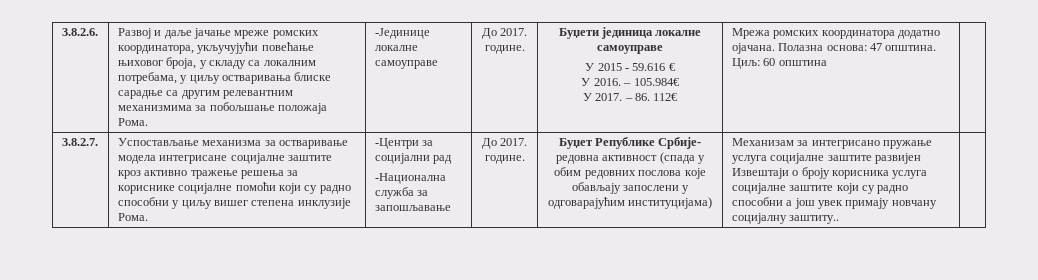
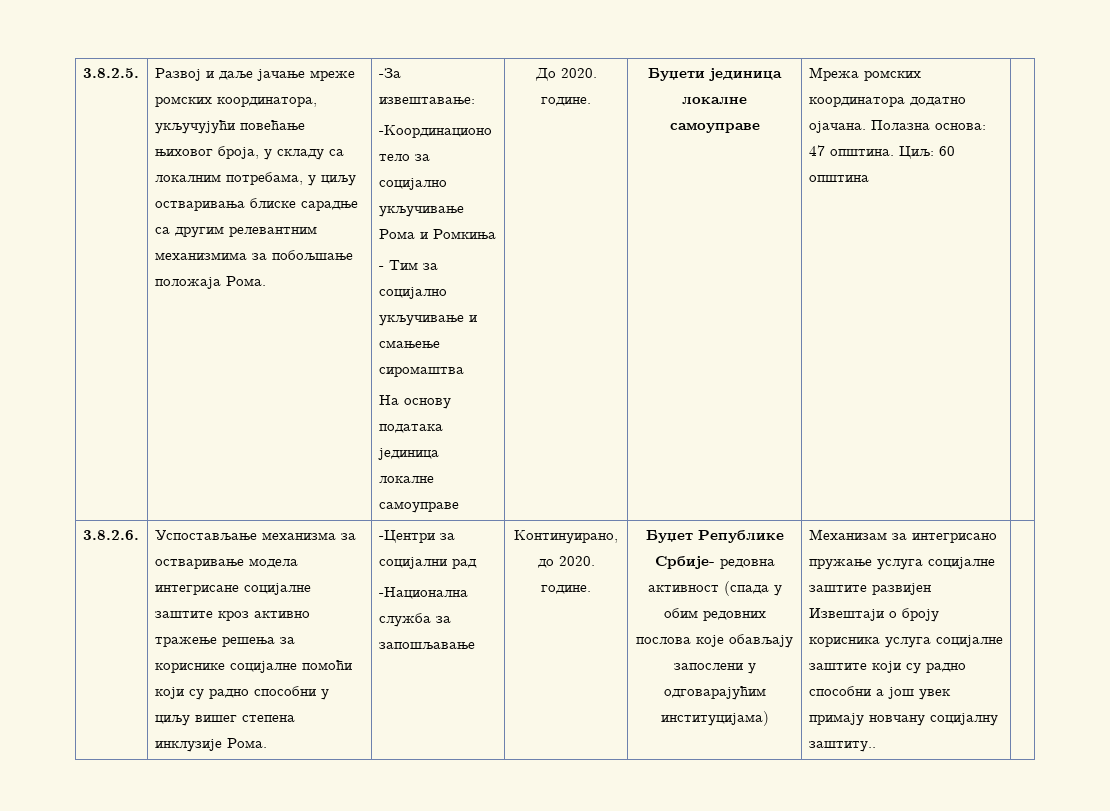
- 3.8.2.6.
+ 3.8.2.5.
- -Јединице локалне самоуправе | До 2017. године.
+ -За извештавање:
+ -Координационо тело за социјално укључивање Рома и Ромкиња
+ - Тим за социјално укључивање и смањење сиромаштва
+ На основу података јединица локалне самоуправе | До 2020. године.
- У 2015 - 59.616 €
- У 2016. – 105.984€
- У 2017. – 86. 112€
- 3.8.2.7.
+ 3.8.2.6.
- -Национална служба за запошљавање | Дo 2017. године.
+ -Национална служба за запошљавање | Континуирано, дo 2020. године.

